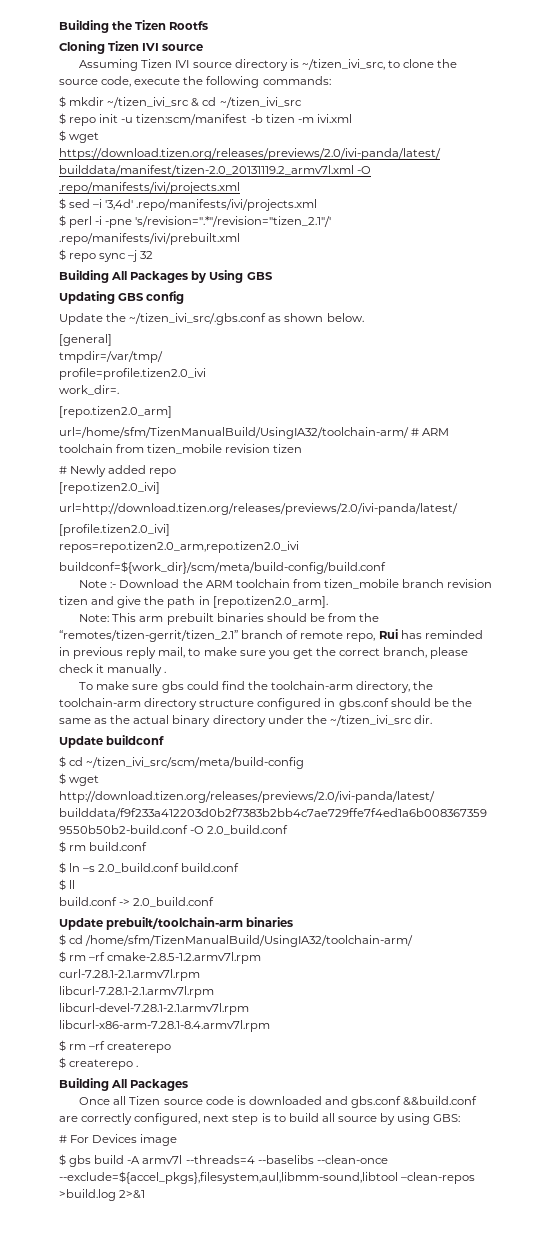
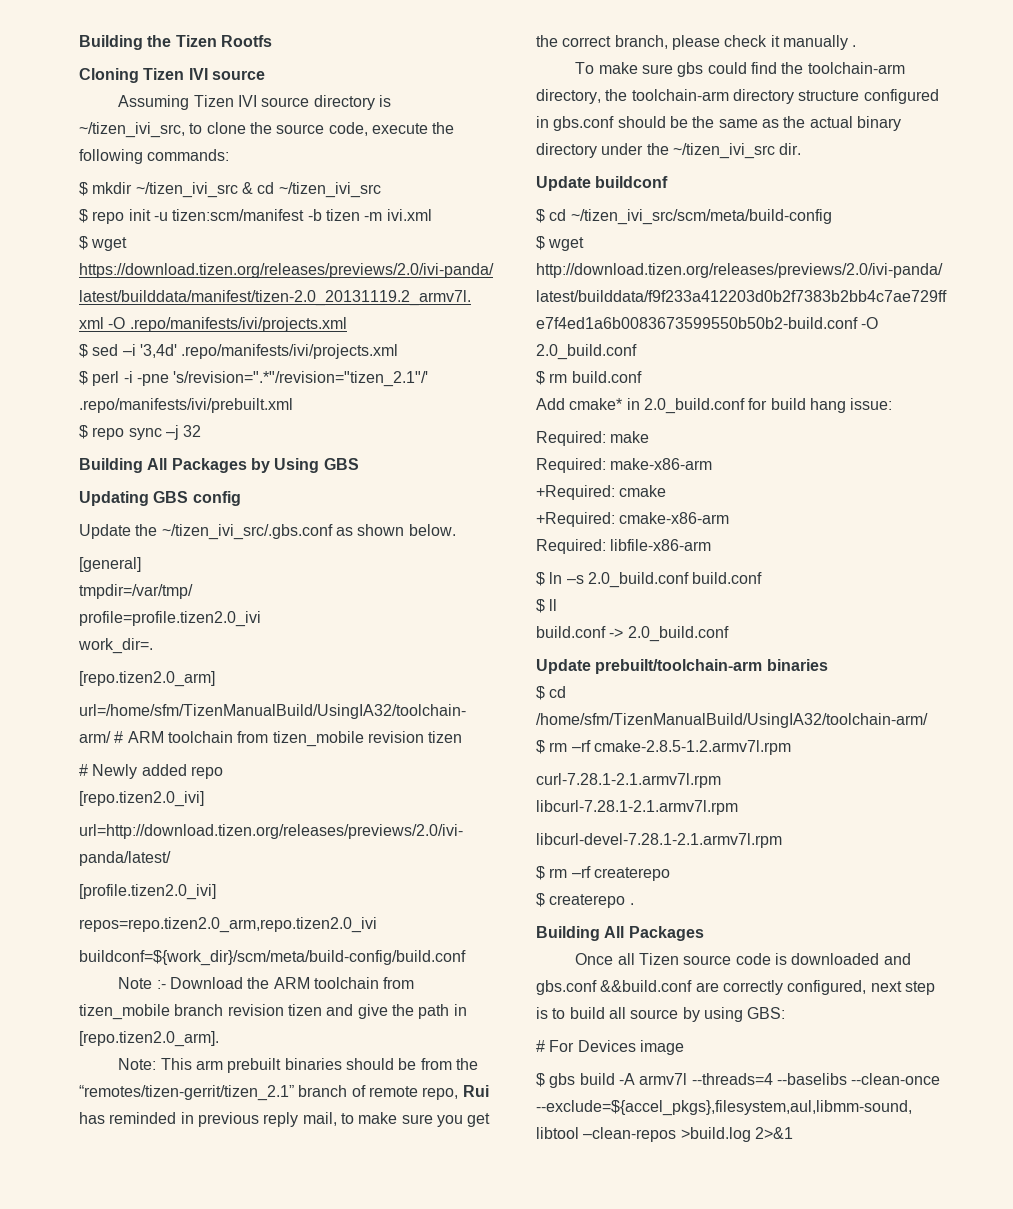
+ Add cmake* in 2.0_build.conf for build hang issue:
+ Required: make
+ Required: make-x86-arm
+ +Required: cmake
+ +Required: cmake-x86-arm
+ Required: libfile-x86-arm
- libcurl-x86-arm-7.28.1-8.4.armv7l.rpm

